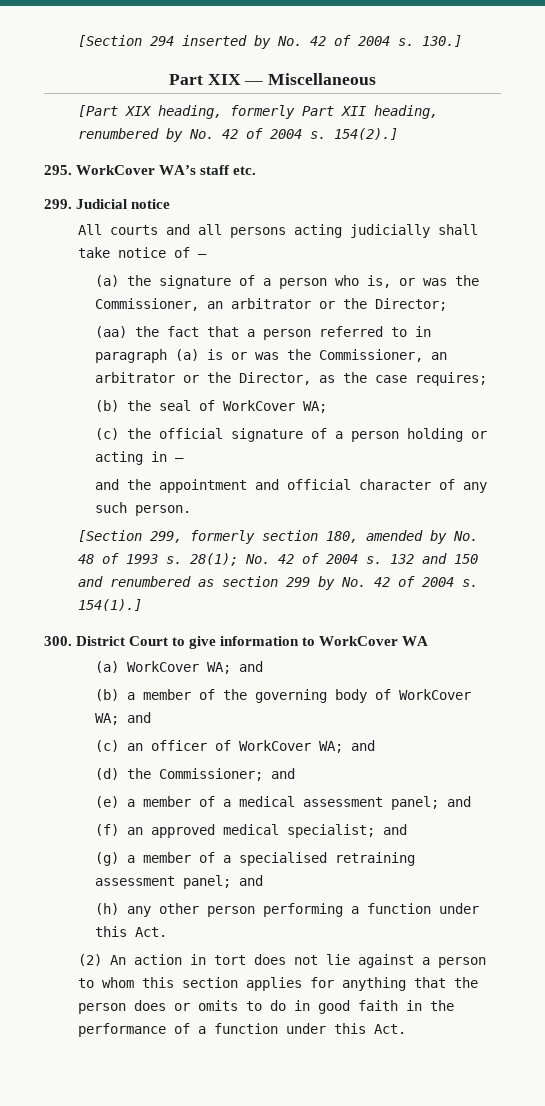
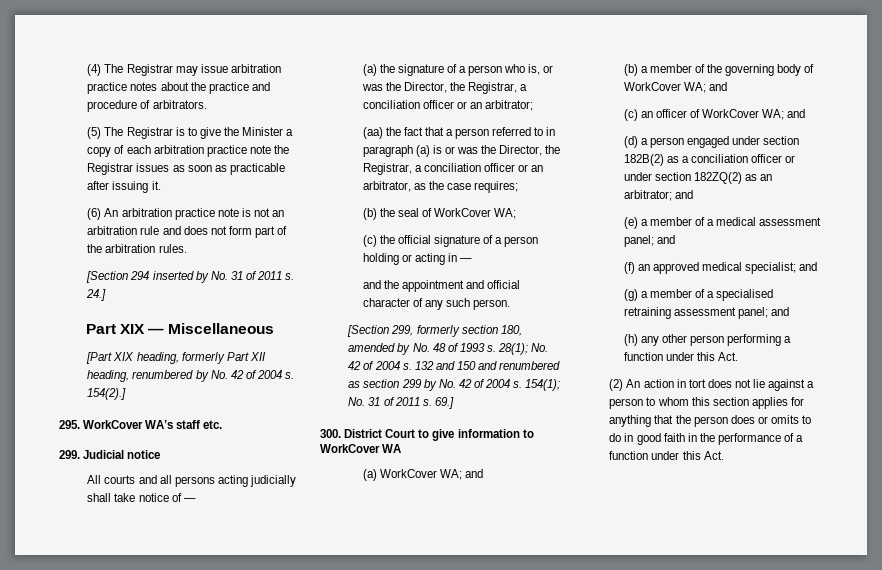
+ (4) The Registrar may issue arbitration practice notes about the practice and procedure of arbitrators.
+ (5) The Registrar is to give the Minister a copy of each arbitration practice note the Registrar issues as soon as practicable after issuing it.
+ (6) An arbitration practice note is not an arbitration rule and does not form part of the arbitration rules.
- [Section 294 inserted by No. 42 of 2004 s. 130.]
+ [Section 294 inserted by No. 31 of 2011 s. 24.]
- (a) the signature of a person who is, or was the Commissioner, an arbitrator or the Director;
+ (a) the signature of a person who is, or was the Director, the Registrar, a conciliation officer or an arbitrator;
- (aa) the fact that a person referred to in paragraph (a) is or was the Commissioner, an arbitrator or the Director, as the case requires;
+ (aa) the fact that a person referred to in paragraph (a) is or was the Director, the Registrar, a conciliation officer or an arbitrator, as the case requires;
- 154(1).]
+ 154(1); No. 31 of 2011 s. 69.]
- (d) the Commissioner; and
+ (d) a person engaged under section 182B(2) as a conciliation officer or under section 182ZQ(2) as an arbitrator; and

